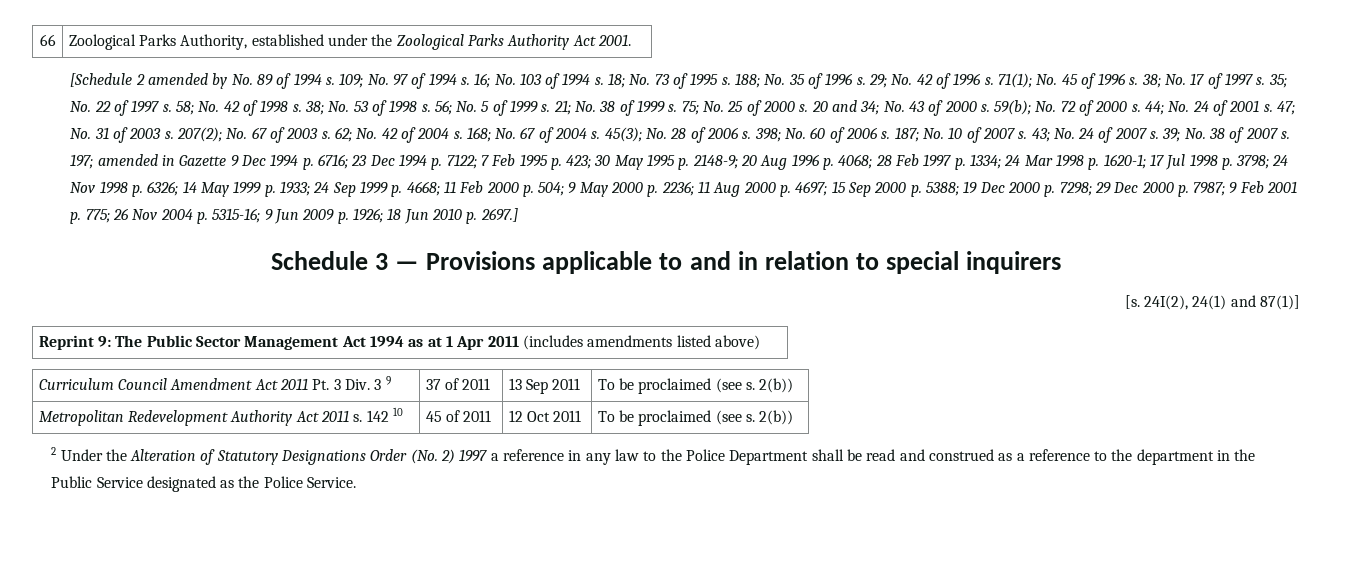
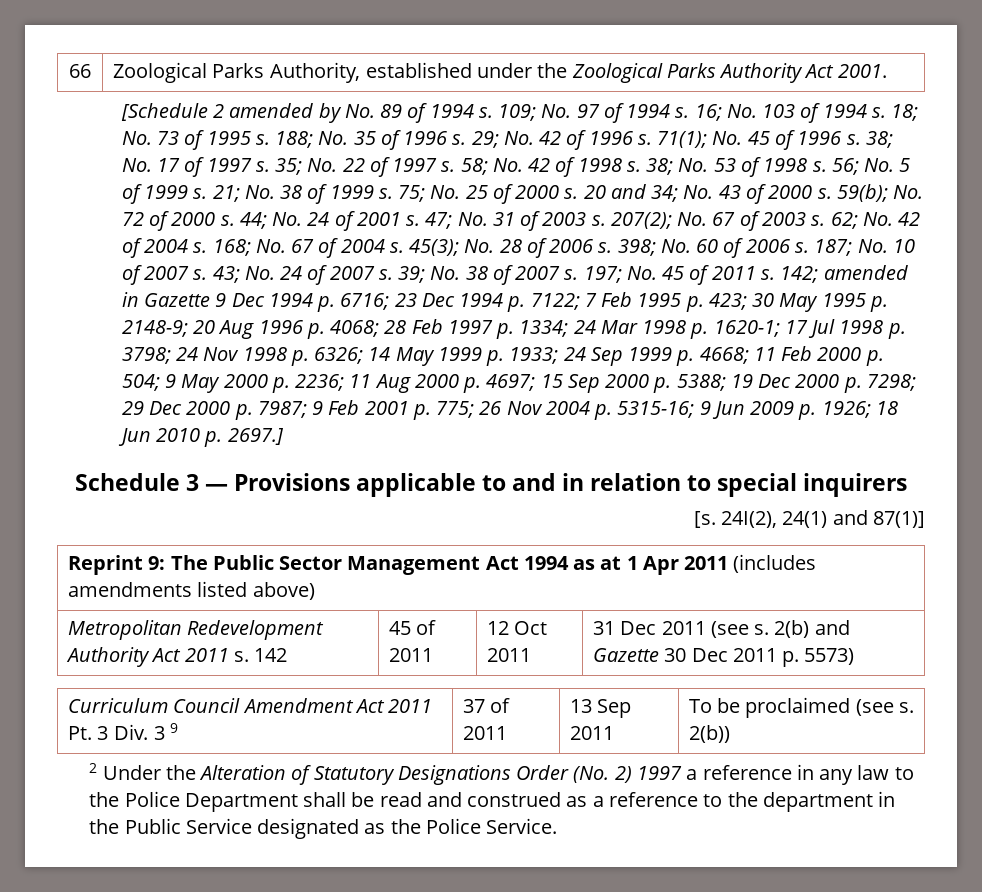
+ No. 45 of 2011 s. 142;
+ Metropolitan Redevelopment Authority Act 2011 s. 142 | 45 of 2011 | 12 Oct 2011 | 31 Dec 2011 (see s. 2(b) and Gazette 30 Dec 2011 p. 5573)
- Metropolitan Redevelopment Authority Act 2011 s. 142 10 | 45 of 2011 | 12 Oct 2011 | To be proclaimed (see s. 2(b))

